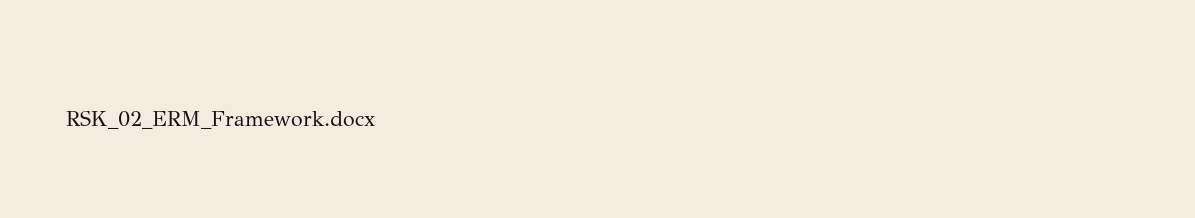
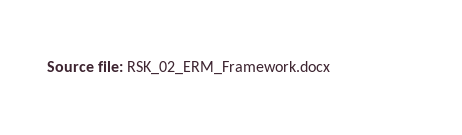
- RSK_02_ERM_Framework.docx
+ Source file: RSK_02_ERM_Framework.docx

